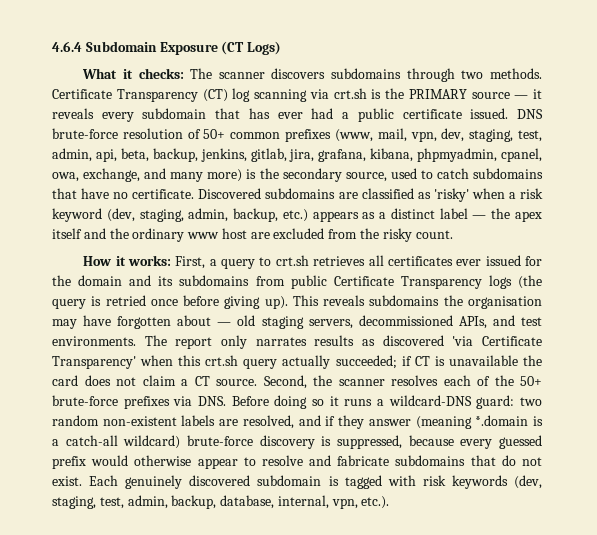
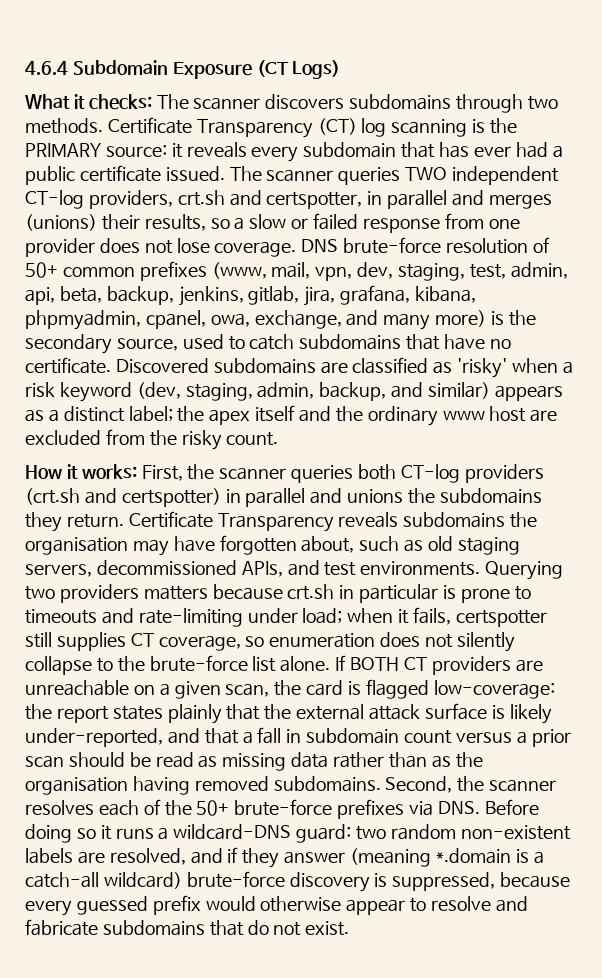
- Certificate Transparency (CT) log scanning via crt.sh is the PRIMARY source — it reveals every subdomain that has ever had a public certificate issued.
+ Certificate Transparency (CT) log scanning is the PRIMARY source: it reveals every subdomain that has ever had a public certificate issued.
+ The scanner queries TWO independent CT-log providers, crt.sh and certspotter, in parallel and merges (unions) their results, so a slow or failed response from one provider does not lose coverage.
- Discovered subdomains are classified as 'risky' when a risk keyword (dev, staging, admin, backup, etc.) appears as a distinct label — the apex itself and the ordinary www host are excluded from the risky count.
+ Discovered subdomains are classified as 'risky' when a risk keyword (dev, staging, admin, backup, and similar) appears as a distinct label; the apex itself and the ordinary www host are excluded from the risky count.
- How it works: First, a query to crt.sh retrieves all certificates ever issued for the domain and its subdomains from public Certificate Transparency logs (the query is retried once before giving up). This reveals subdomains the organisation may have forgotten about — old staging servers, decommissioned APIs, and test environments.
+ How it works: First, the scanner queries both CT-log providers (crt.sh and certspotter) in parallel and unions the subdomains they return. Certificate Transparency reveals subdomains the organisation may have forgotten about, such as old staging servers, decommissioned APIs, and test environments.
- The report only narrates results as discovered 'via Certificate Transparency' when this crt.sh query actually succeeded; if CT is unavailable the card does not claim a CT source.
+ Querying two providers matters because crt.sh in particular is prone to timeouts and rate-limiting under load; when it fails, certspotter still supplies CT coverage, so enumeration does not silently collapse to the brute-force list alone. If BOTH CT providers are unreachable on a given scan, the card is flagged low-coverage: the report states plainly that the external attack surface is likely under-reported, and that a fall in subdomain count versus a prior scan should be read as missing data rather than as the organisation having removed subdomains.
- Each genuinely discovered subdomain is tagged with risk keywords (dev, staging, test, admin, backup, database, internal, vpn, etc.).

